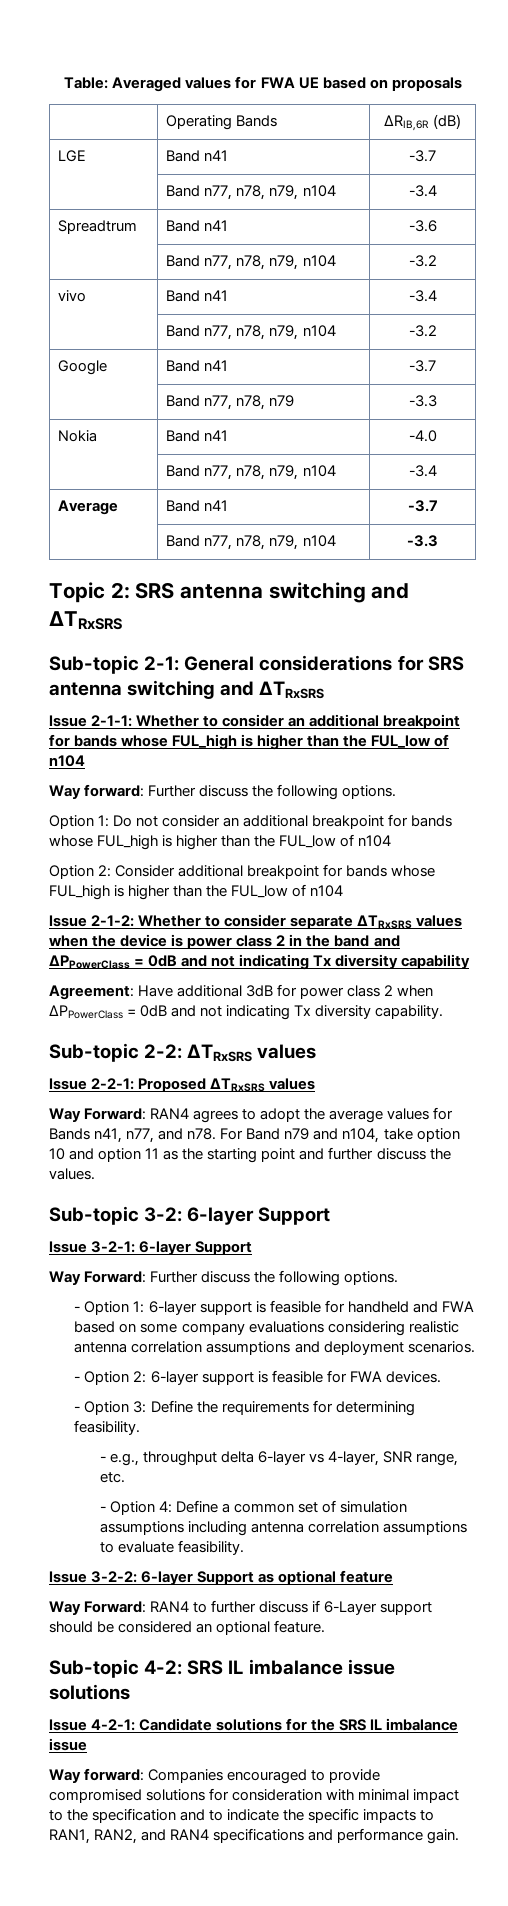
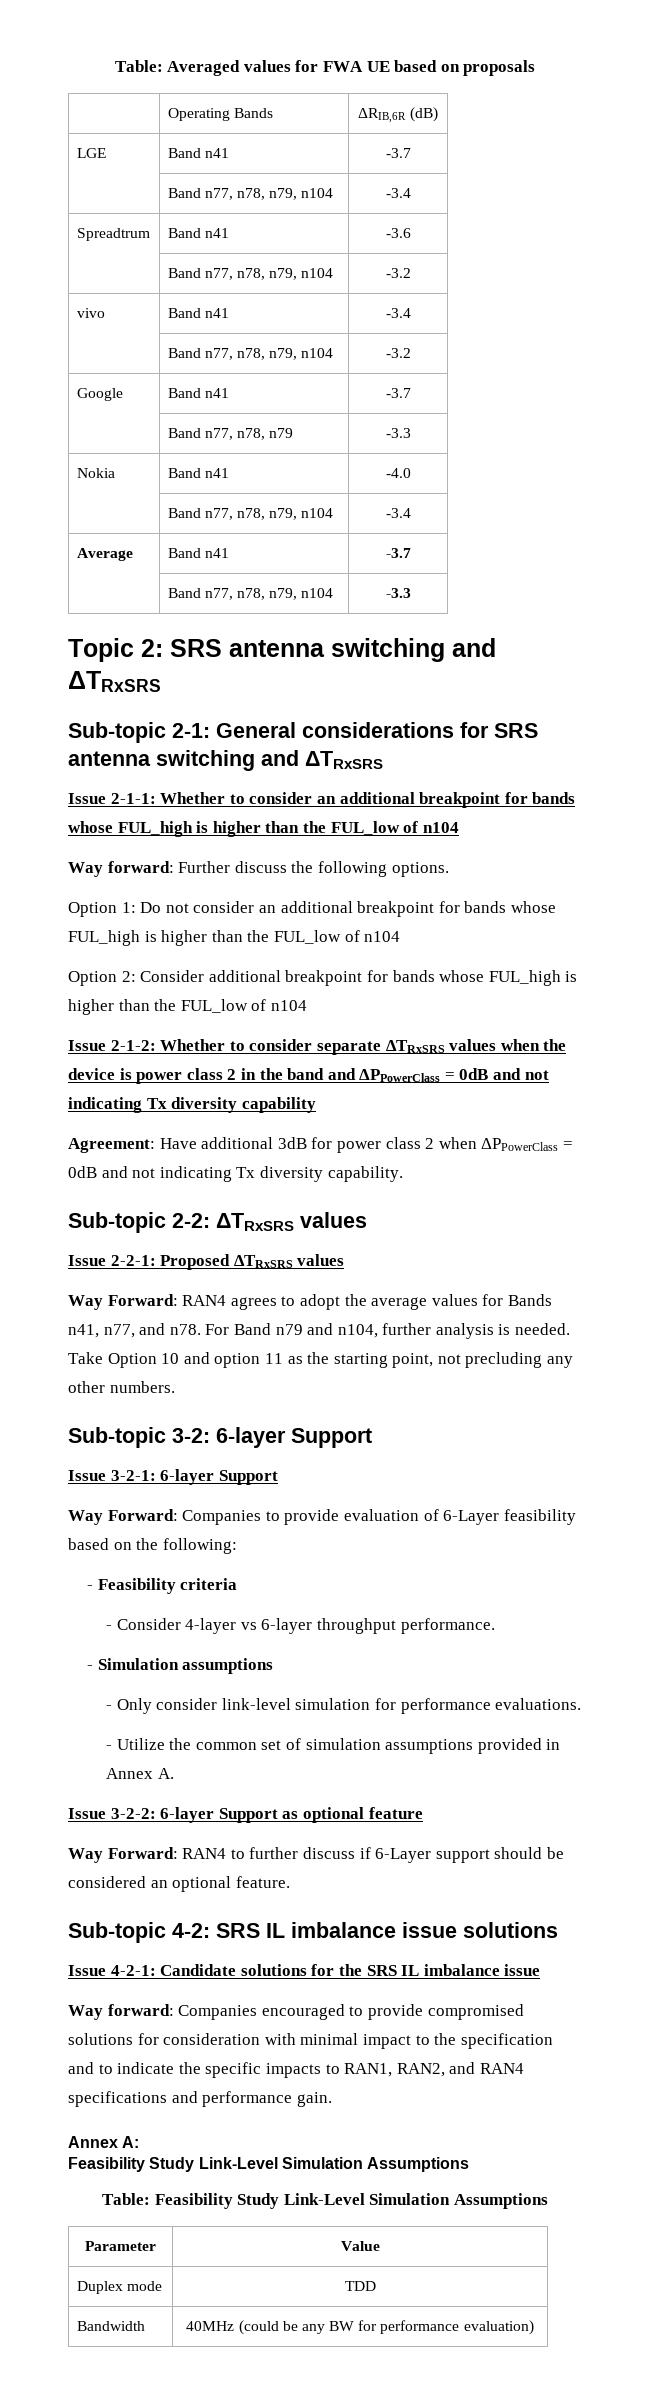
- For Band n79 and n104, take option 10 and option 11 as the starting point and further discuss the values.
+ For Band n79 and n104, further analysis is needed. Take Option 10 and option 11 as the starting point, not precluding any other numbers.
- Way Forward: Further discuss the following options.
- - Option 1: 6-layer support is feasible for handheld and FWA based on some company evaluations considering realistic antenna correlation assumptions and deployment scenarios.
- - Option 2: 6-layer support is feasible for FWA devices.
- - Option 3: Define the requirements for determining feasibility.
- - e.g., throughput delta 6-layer vs 4-layer, SNR range, etc.
- - Option 4: Define a common set of simulation assumptions including antenna correlation assumptions to evaluate feasibility.
+ Way Forward: Companies to provide evaluation of 6-Layer feasibility based on the following:
+ - Feasibility criteria
+ - Consider 4-layer vs 6-layer throughput performance.
+ - Simulation assumptions
+ - Only consider link-level simulation for performance evaluations.
+ - Utilize the common set of simulation assumptions provided in Annex A.
+ Annex A:
+ Feasibility Study Link-Level Simulation Assumptions
+ Table: Feasibility Study Link-Level Simulation Assumptions
+ Parameter | Value
+ Duplex mode | TDD
+ Bandwidth | 40MHz (could be any BW for performance evaluation)

